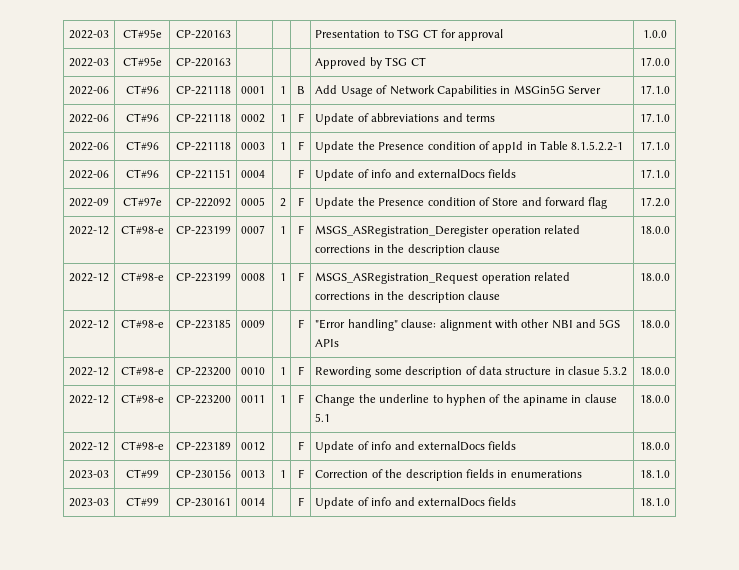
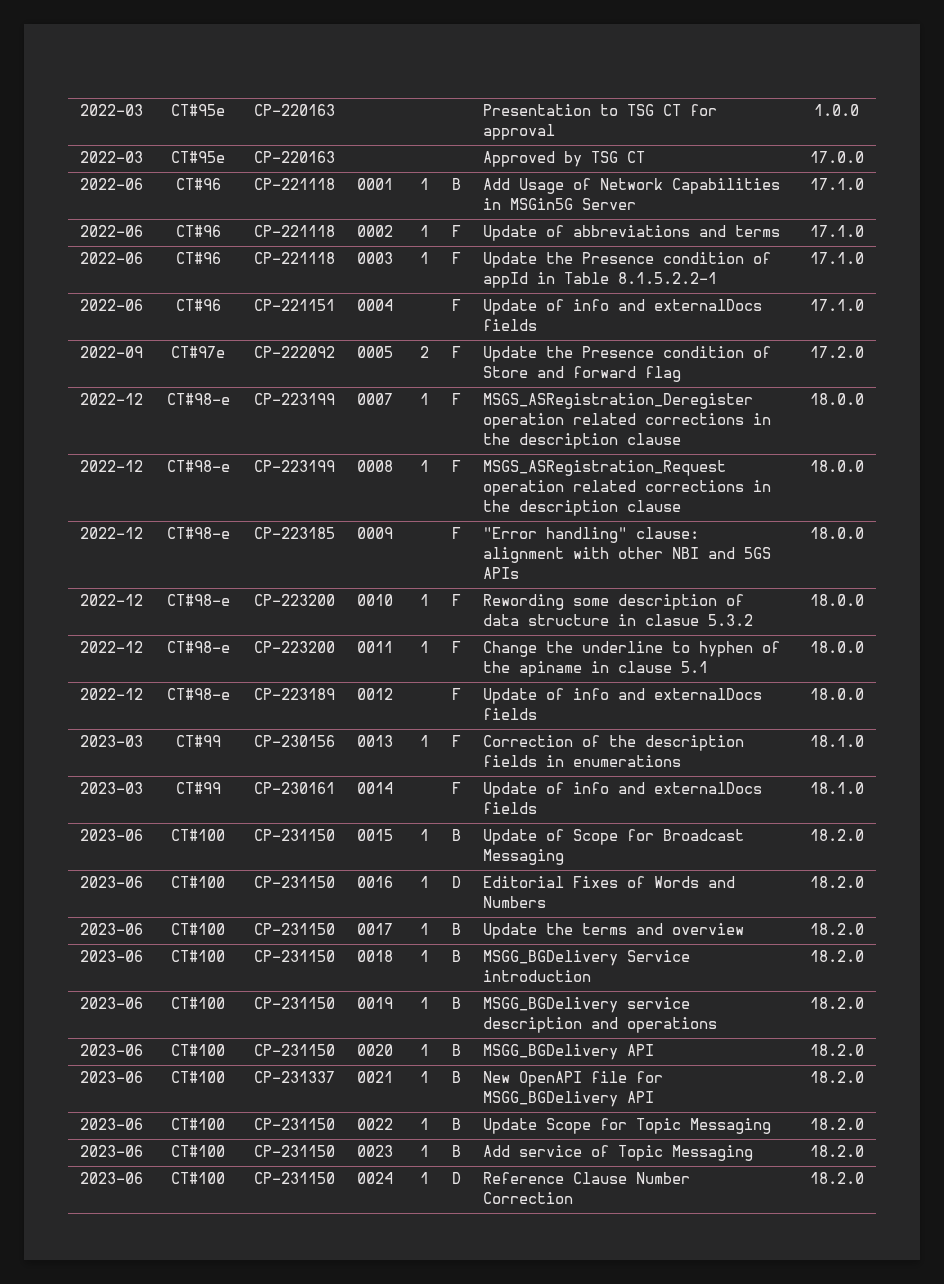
+ 2023-06 | CT#100 | CP-231150 | 0015 | 1 | B | Update of Scope for Broadcast Messaging | 18.2.0
+ 2023-06 | CT#100 | CP-231150 | 0016 | 1 | D | Editorial Fixes of Words and Numbers | 18.2.0
+ 2023-06 | CT#100 | CP-231150 | 0017 | 1 | B | Update the terms and overview | 18.2.0
+ 2023-06 | CT#100 | CP-231150 | 0018 | 1 | B | MSGG_BGDelivery Service introduction | 18.2.0
+ 2023-06 | CT#100 | CP-231150 | 0019 | 1 | B | MSGG_BGDelivery service description and operations | 18.2.0
+ 2023-06 | CT#100 | CP-231150 | 0020 | 1 | B | MSGG_BGDelivery API | 18.2.0
+ 2023-06 | CT#100 | CP-231337 | 0021 | 1 | B | New OpenAPI file for MSGG_BGDelivery API | 18.2.0
+ 2023-06 | CT#100 | CP-231150 | 0022 | 1 | B | Update Scope for Topic Messaging | 18.2.0
+ 2023-06 | CT#100 | CP-231150 | 0023 | 1 | B | Add service of Topic Messaging | 18.2.0
+ 2023-06 | CT#100 | CP-231150 | 0024 | 1 | D | Reference Clause Number Correction | 18.2.0

